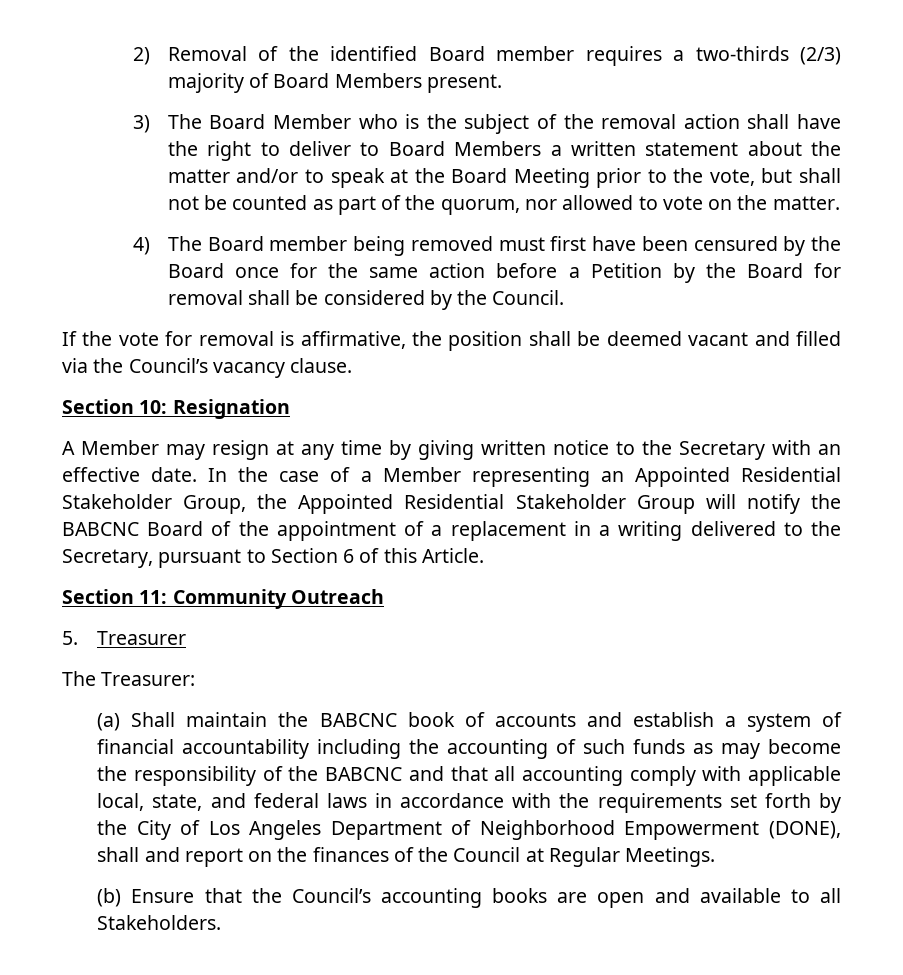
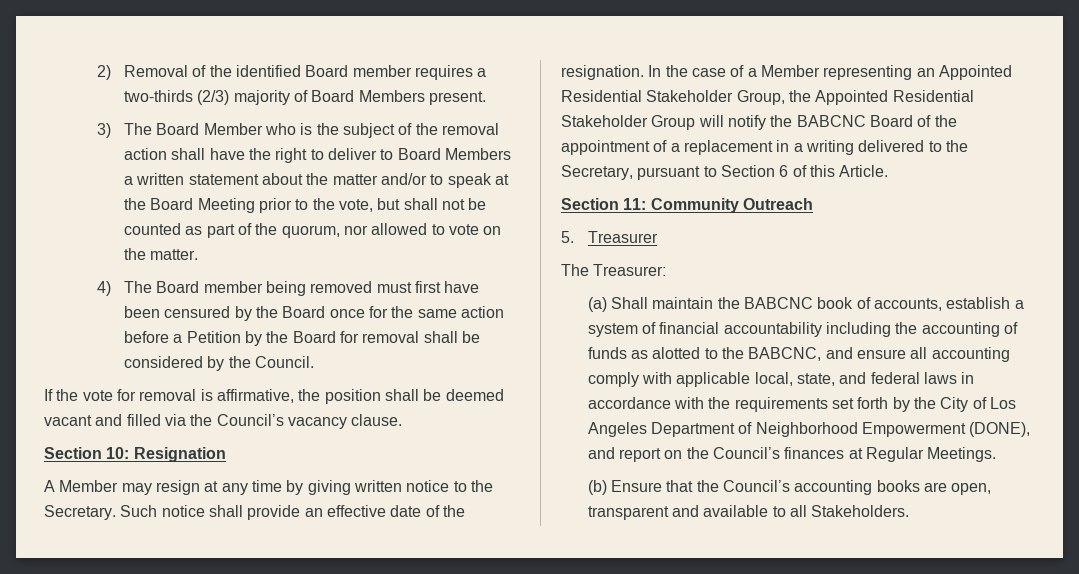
- A Member may resign at any time by giving written notice to the Secretary with an effective date.
+ A Member may resign at any time by giving written notice to the Secretary. Such notice shall provide an effective date of the resignation.
- (a) Shall maintain the BABCNC book of accounts and establish a system of financial accountability including the accounting of such funds as may become the responsibility of the BABCNC and that all accounting comply with applicable local, state, and federal laws in accordance with the requirements set forth by the City of Los Angeles Department of Neighborhood Empowerment (DONE), shall and report on the finances of the Council at Regular Meetings.
+ (a) Shall maintain the BABCNC book of accounts, establish a system of financial accountability including the accounting of funds as alotted to the BABCNC, and ensure all accounting comply with applicable local, state, and federal laws in accordance with the requirements set forth by the City of Los Angeles Department of Neighborhood Empowerment (DONE), and report on the Council’s finances at Regular Meetings.
- (b) Ensure that the Council’s accounting books are open and available to all Stakeholders.
+ (b) Ensure that the Council’s accounting books are open, transparent and available to all Stakeholders.

